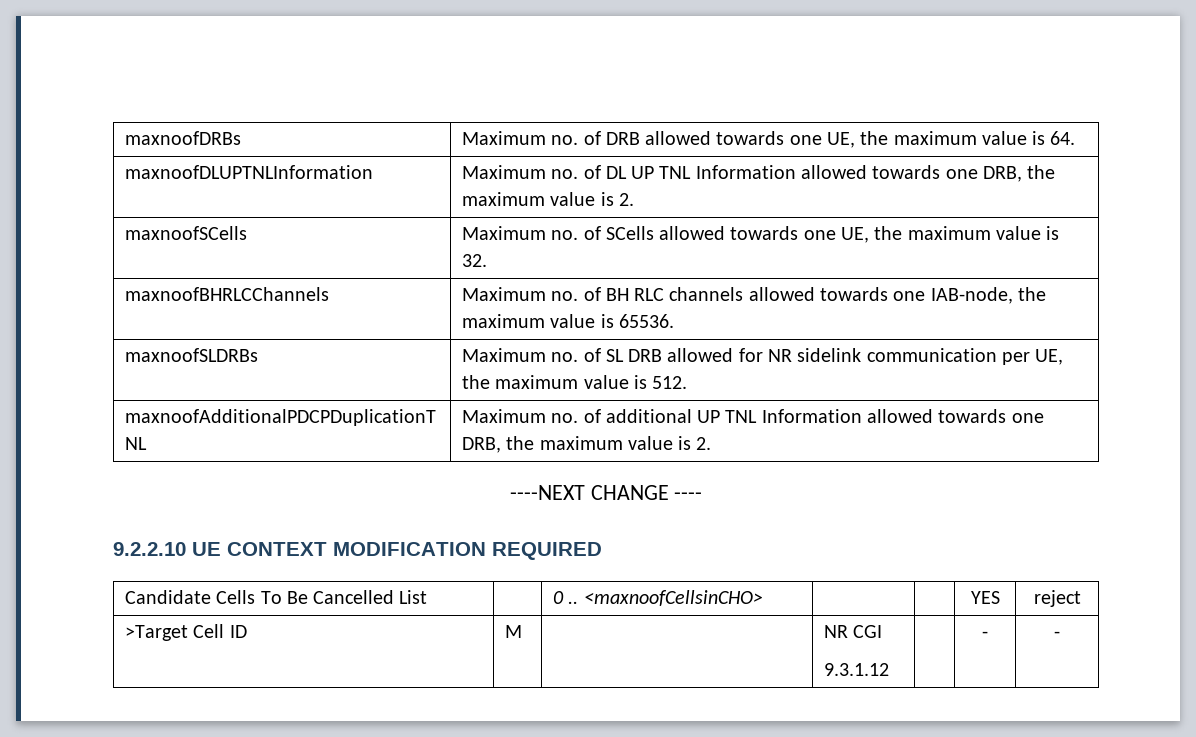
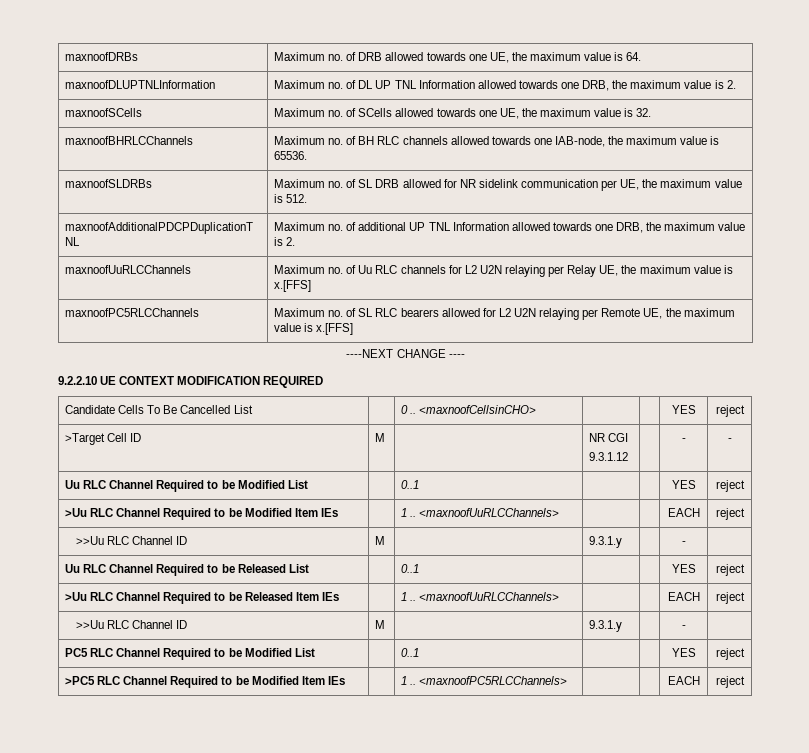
+ maxnoofUuRLCChannels | Maximum no. of Uu RLC channels for L2 U2N relaying per Relay UE, the maximum value is x.[FFS]
+ maxnoofPC5RLCChannels | Maximum no. of SL RLC bearers allowed for L2 U2N relaying per Remote UE, the maximum value is x.[FFS]
+ Uu RLC Channel Required to be Modified List | | 0..1 | | | YES | reject
+ >Uu RLC Channel Required to be Modified Item IEs | | 1 .. <maxnoofUuRLCChannels> | | | EACH | reject
+ >>Uu RLC Channel ID | M | | 9.3.1.y | | - |
+ Uu RLC Channel Required to be Released List | | 0..1 | | | YES | reject
+ >Uu RLC Channel Required to be Released Item IEs | | 1 .. <maxnoofUuRLCChannels> | | | EACH | reject
+ >>Uu RLC Channel ID | M | | 9.3.1.y | | - |
+ PC5 RLC Channel Required to be Modified List | | 0..1 | | | YES | reject
+ >PC5 RLC Channel Required to be Modified Item IEs | | 1 .. <maxnoofPC5RLCChannels> | | | EACH | reject

